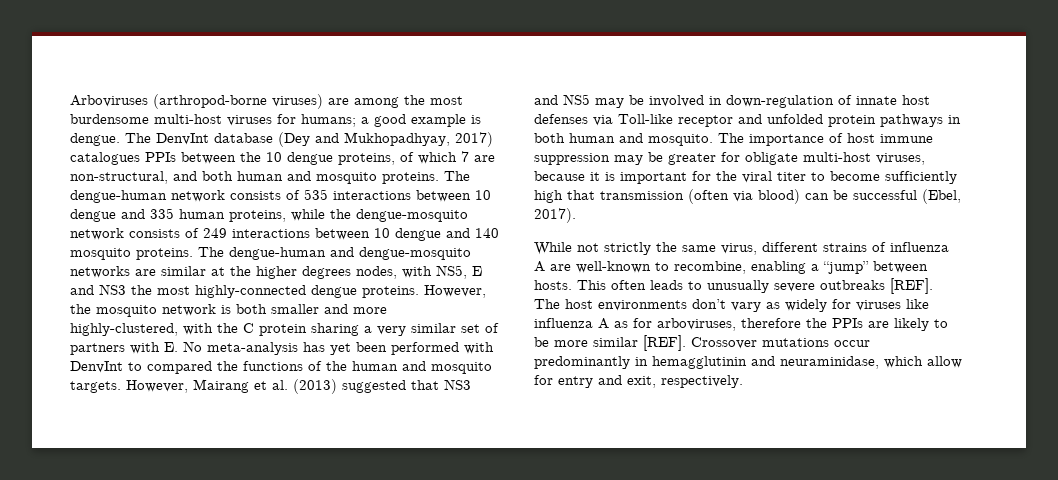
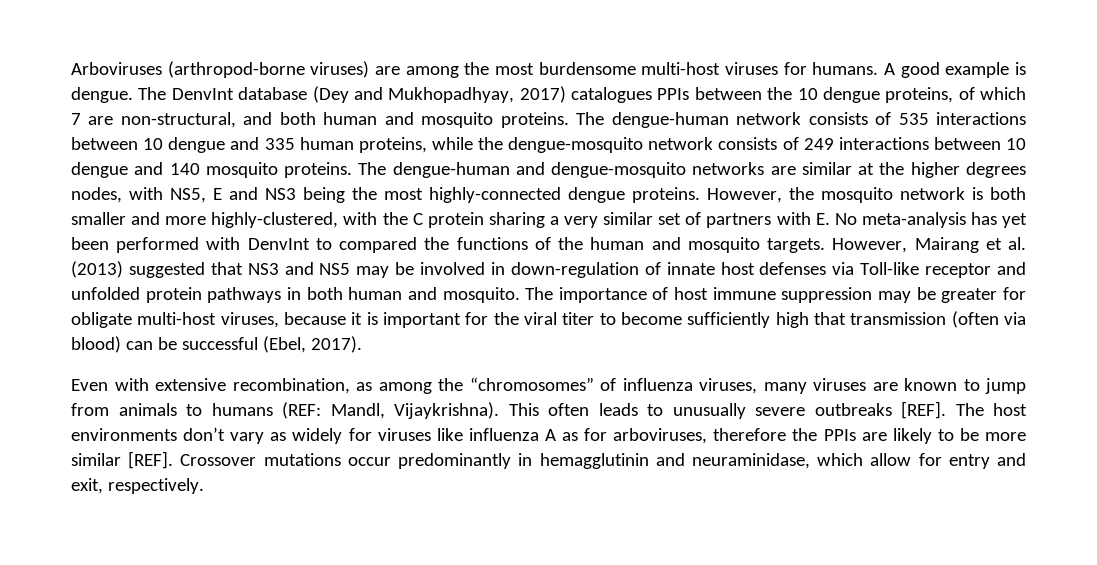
- Arboviruses (arthropod-borne viruses) are among the most burdensome multi-host viruses for humans; a good example is dengue.
+ Arboviruses (arthropod-borne viruses) are among the most burdensome multi-host viruses for humans. A good example is dengue.
- The dengue-human and dengue-mosquito networks are similar at the higher degrees nodes, with NS5, E and NS3 the most highly-connected dengue proteins.
+ The dengue-human and dengue-mosquito networks are similar at the higher degrees nodes, with NS5, E and NS3 being the most highly-connected dengue proteins.
- While not strictly the same virus, different strains of influenza A are well-known to recombine, enabling a “jump” between hosts.
+ Even with extensive recombination, as among the “chromosomes” of influenza viruses, many viruses are known to jump from animals to humans (REF: Mandl, Vijaykrishna).

